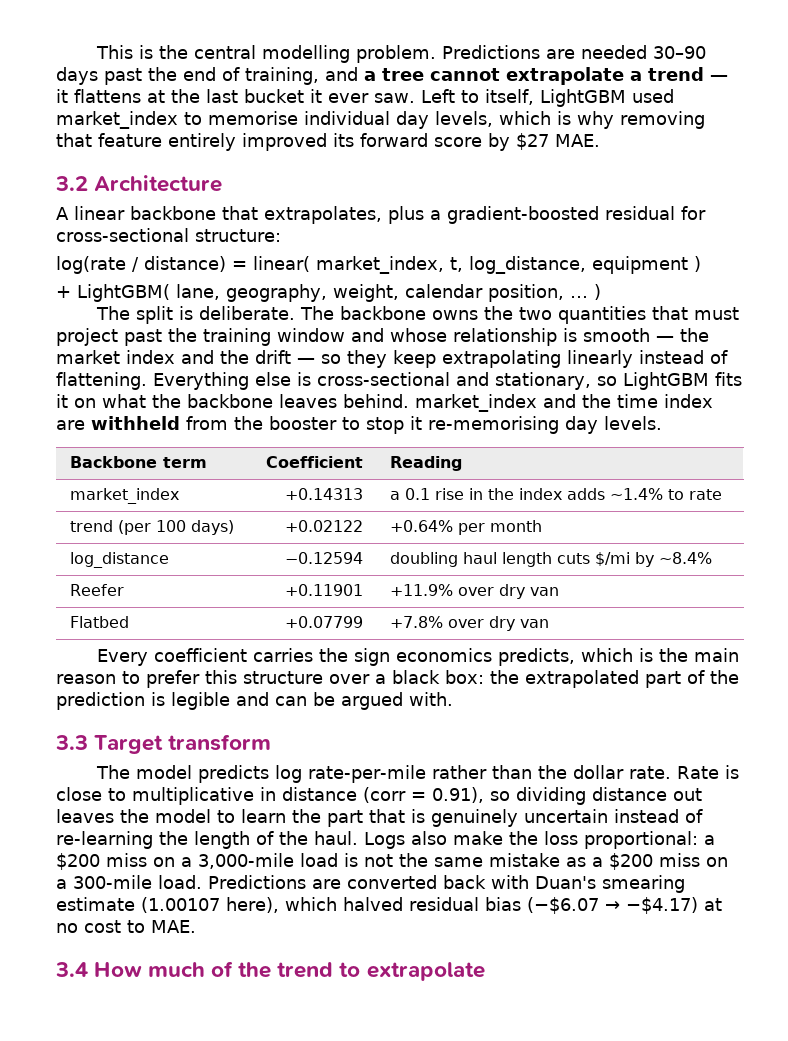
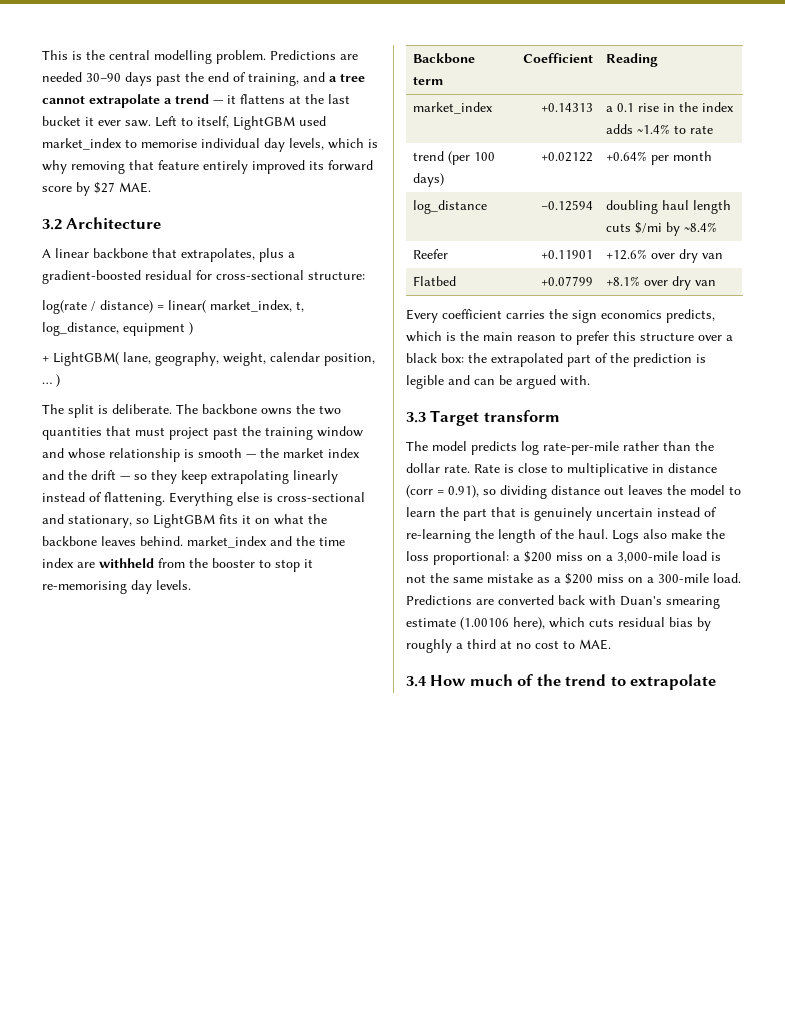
- Reefer | +0.11901 | +11.9% over dry van
+ Reefer | +0.11901 | +12.6% over dry van
- Flatbed | +0.07799 | +7.8% over dry van
+ Flatbed | +0.07799 | +8.1% over dry van
- Predictions are converted back with Duan's smearing estimate (1.00107 here), which halved residual bias (−$6.07 → −$4.17) at no cost to MAE.
+ Predictions are converted back with Duan's smearing estimate (1.00106 here), which cuts residual bias by roughly a third at no cost to MAE.

